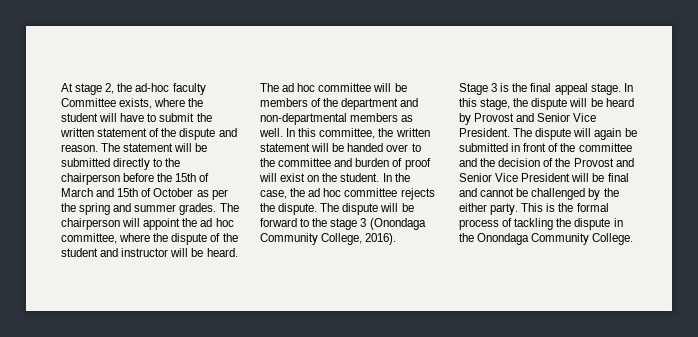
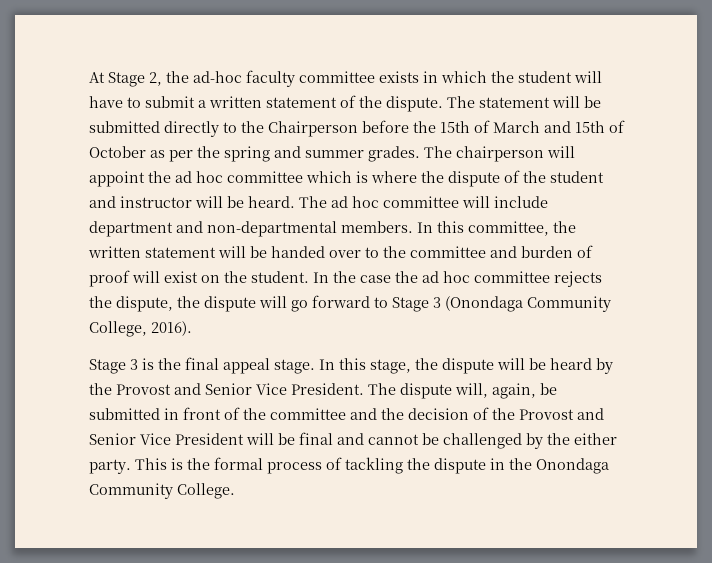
- At stage 2, the ad-hoc faculty Committee exists, where the student will have to submit the written statement of the dispute and reason.
+ At Stage 2, the ad-hoc faculty committee exists in which the student will have to submit a written statement of the dispute.
- The statement will be submitted directly to the chairperson before the 15th of March and 15th of October as per the spring and summer grades.
+ The statement will be submitted directly to the Chairperson before the 15th of March and 15th of October as per the spring and summer grades.
- The chairperson will appoint the ad hoc committee, where the dispute of the student and instructor will be heard.
+ The chairperson will appoint the ad hoc committee which is where the dispute of the student and instructor will be heard.
- The ad hoc committee will be members of the department and non-departmental members as well.
+ The ad hoc committee will include department and non-departmental members.
- In the case, the ad hoc committee rejects the dispute. The dispute will be forward to the stage 3 (Onondaga Community College, 2016).
+ In the case the ad hoc committee rejects the dispute, the dispute will go forward to Stage 3 (Onondaga Community College, 2016).
- In this stage, the dispute will be heard by Provost and Senior Vice President.
+ In this stage, the dispute will be heard by the Provost and Senior Vice President.
- The dispute will again be submitted in front of the committee and the decision of the Provost and Senior Vice President will be final and cannot be challenged by the either party.
+ The dispute will, again, be submitted in front of the committee and the decision of the Provost and Senior Vice President will be final and cannot be challenged by the either party.

